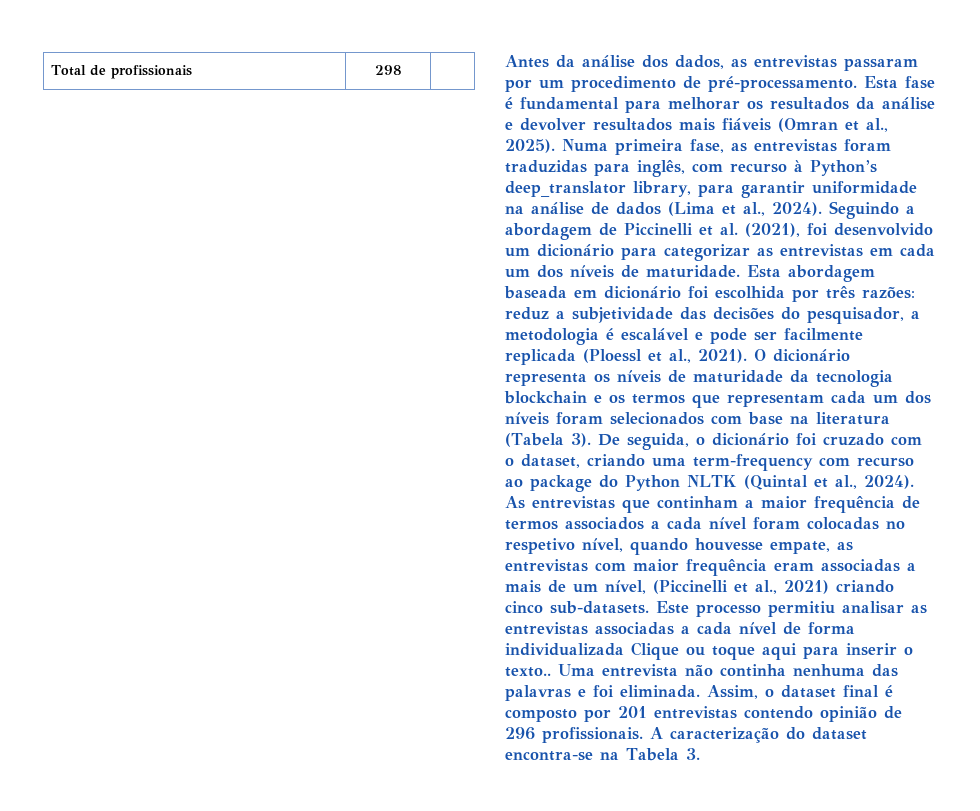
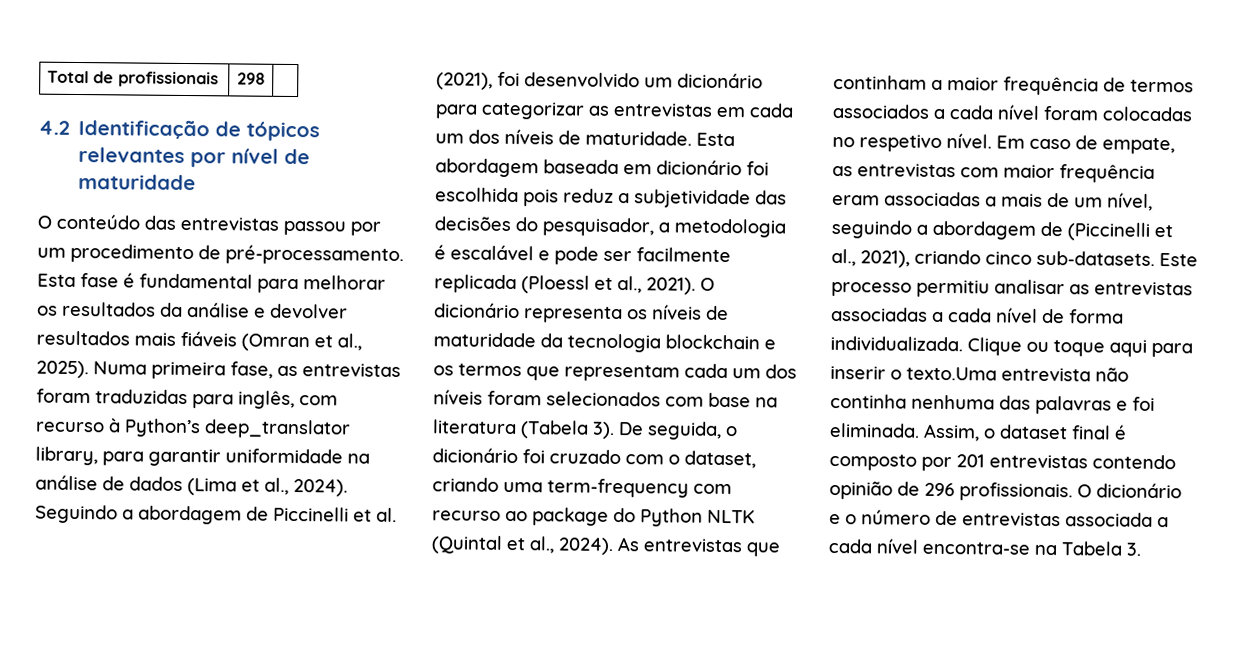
- Antes da análise dos dados, as entrevistas passaram por um procedimento de pré-processamento.
+ 4.2 Identificação de tópicos relevantes por nível de maturidade
+ O conteúdo das entrevistas passou por um procedimento de pré-processamento.
- Esta abordagem baseada em dicionário foi escolhida por três razões: reduz a subjetividade das decisões do pesquisador, a metodologia é escalável e pode ser facilmente replicada (Ploessl et al., 2021).
+ Esta abordagem baseada em dicionário foi escolhida pois reduz a subjetividade das decisões do pesquisador, a metodologia é escalável e pode ser facilmente replicada (Ploessl et al., 2021).
- As entrevistas que continham a maior frequência de termos associados a cada nível foram colocadas no respetivo nível, quando houvesse empate, as entrevistas com maior frequência eram associadas a mais de um nível, (Piccinelli et al., 2021) criando cinco sub-datasets.
+ As entrevistas que continham a maior frequência de termos associados a cada nível foram colocadas no respetivo nível. Em caso de empate, as entrevistas com maior frequência eram associadas a mais de um nível, seguindo a abordagem de (Piccinelli et al., 2021), criando cinco sub-datasets.
- Este processo permitiu analisar as entrevistas associadas a cada nível de forma individualizada Clique ou toque aqui para inserir o texto.. Uma entrevista não continha nenhuma das palavras e foi eliminada.
+ Este processo permitiu analisar as entrevistas associadas a cada nível de forma individualizada. Clique ou toque aqui para inserir o texto.Uma entrevista não continha nenhuma das palavras e foi eliminada.
- A caracterização do dataset encontra-se na Tabela 3.
+ O dicionário e o número de entrevistas associada a cada nível encontra-se na Tabela 3.

